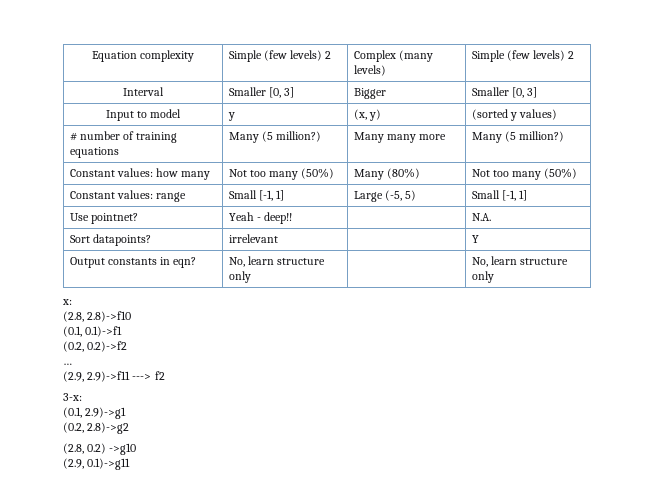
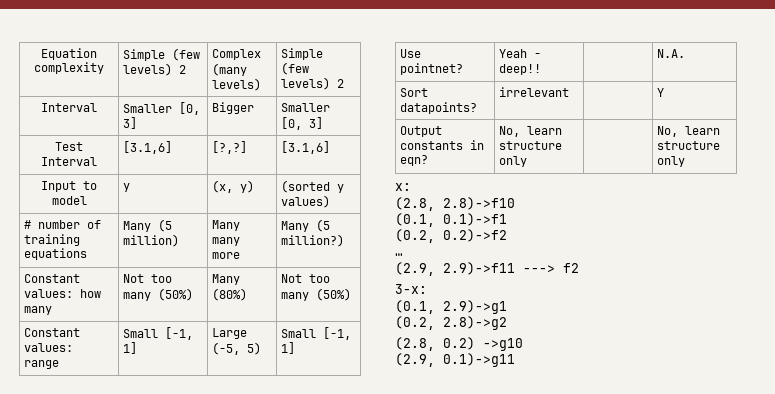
+ Test Interval | [3.1,6] | [?,?] | [3.1,6]
- # number of training equations | Many (5 million?) | Many many more | Many (5 million?)
+ # number of training equations | Many (5 million) | Many many more | Many (5 million?)

